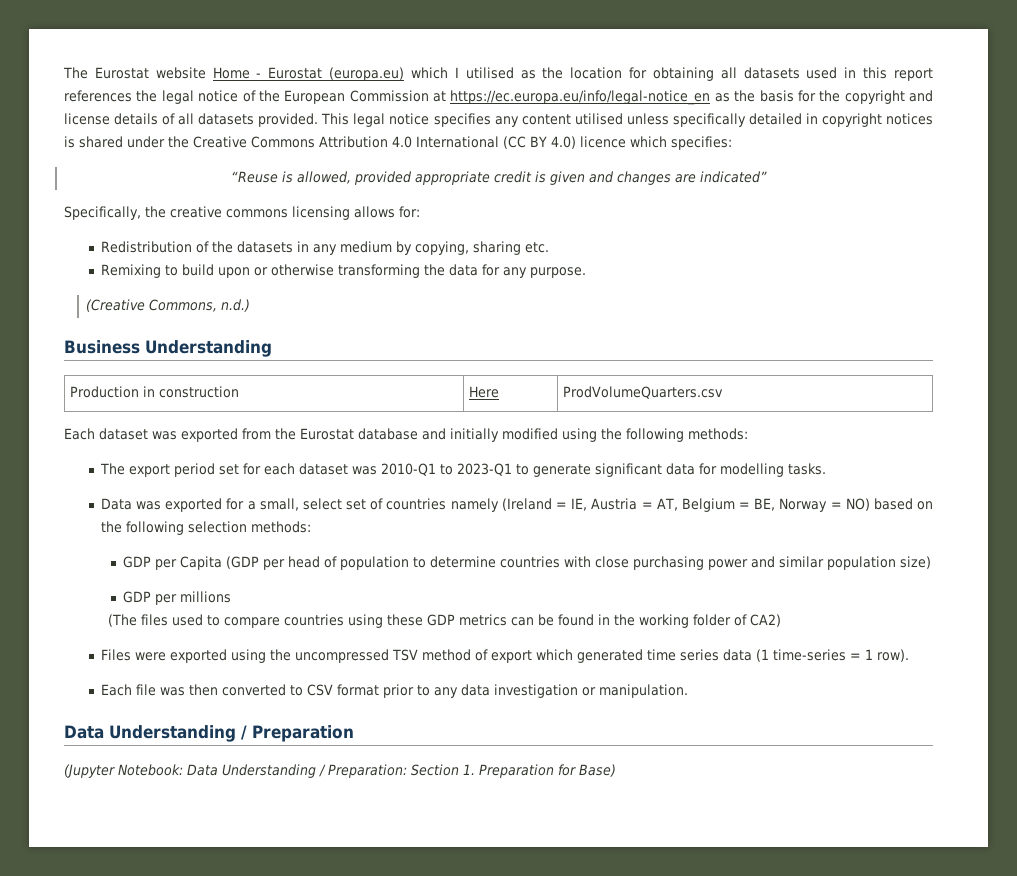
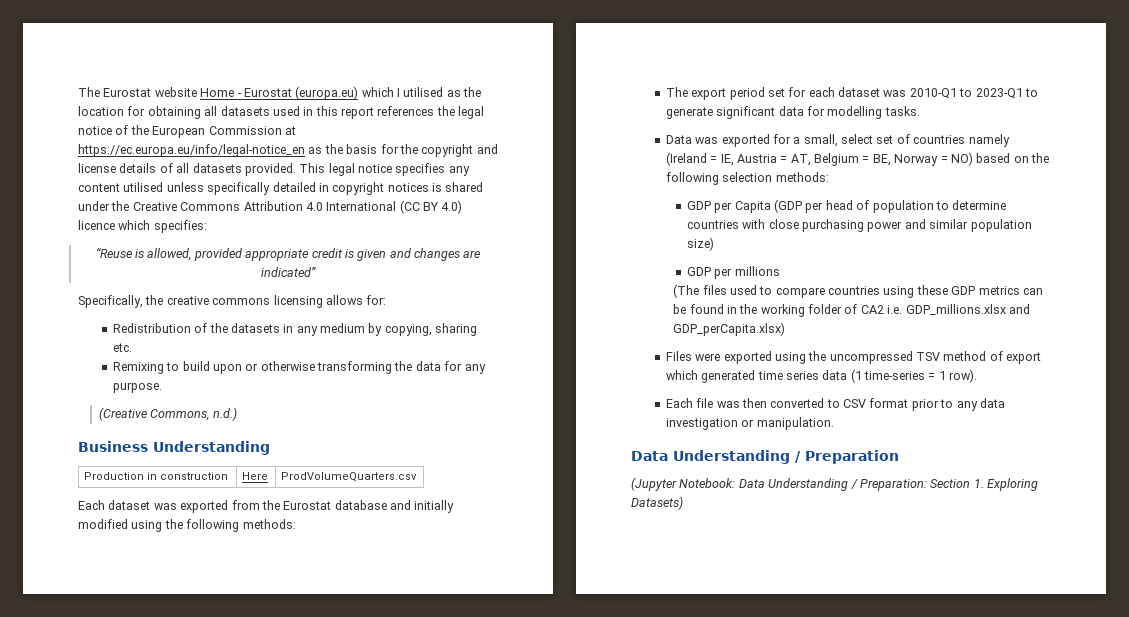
- (The files used to compare countries using these GDP metrics can be found in the working folder of CA2)
+ (The files used to compare countries using these GDP metrics can be found in the working folder of CA2 i.e. GDP_millions.xlsx and GDP_perCapita.xlsx)
- (Jupyter Notebook: Data Understanding / Preparation: Section 1. Preparation for Base)
+ (Jupyter Notebook: Data Understanding / Preparation: Section 1. Exploring Datasets)

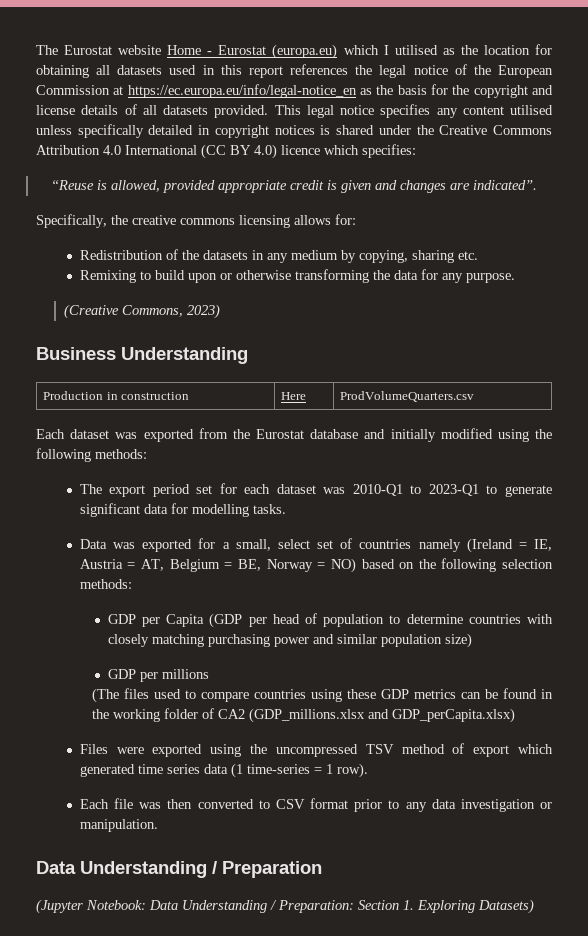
- “Reuse is allowed, provided appropriate credit is given and changes are indicated”
+ “Reuse is allowed, provided appropriate credit is given and changes are indicated”.
- (Creative Commons, n.d.)
+ (Creative Commons, 2023)
- GDP per Capita (GDP per head of population to determine countries with close purchasing power and similar population size)
+ GDP per Capita (GDP per head of population to determine countries with closely matching purchasing power and similar population size)
- (The files used to compare countries using these GDP metrics can be found in the working folder of CA2 i.e. GDP_millions.xlsx and GDP_perCapita.xlsx)
+ (The files used to compare countries using these GDP metrics can be found in the working folder of CA2 (GDP_millions.xlsx and GDP_perCapita.xlsx)

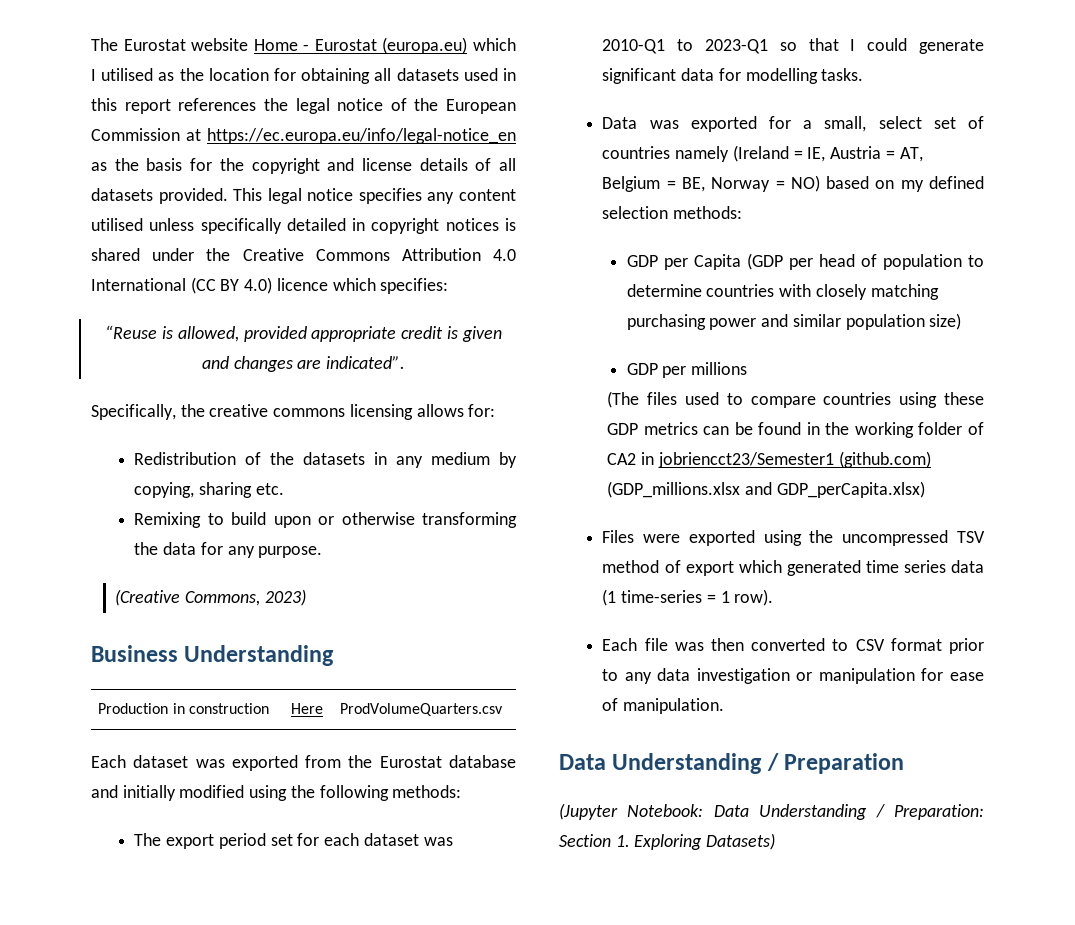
- The export period set for each dataset was 2010-Q1 to 2023-Q1 to generate significant data for modelling tasks.
+ The export period set for each dataset was 2010-Q1 to 2023-Q1 so that I could generate significant data for modelling tasks.
- Data was exported for a small, select set of countries namely (Ireland = IE, Austria = AT, Belgium = BE, Norway = NO) based on the following selection methods:
+ Data was exported for a small, select set of countries namely (Ireland = IE, Austria = AT, Belgium = BE, Norway = NO) based on my defined selection methods:
- (The files used to compare countries using these GDP metrics can be found in the working folder of CA2 (GDP_millions.xlsx and GDP_perCapita.xlsx)
+ (The files used to compare countries using these GDP metrics can be found in the working folder of CA2 in jobriencct23/Semester1 (github.com) (GDP_millions.xlsx and GDP_perCapita.xlsx)
- Each file was then converted to CSV format prior to any data investigation or manipulation.
+ Each file was then converted to CSV format prior to any data investigation or manipulation for ease of manipulation.

